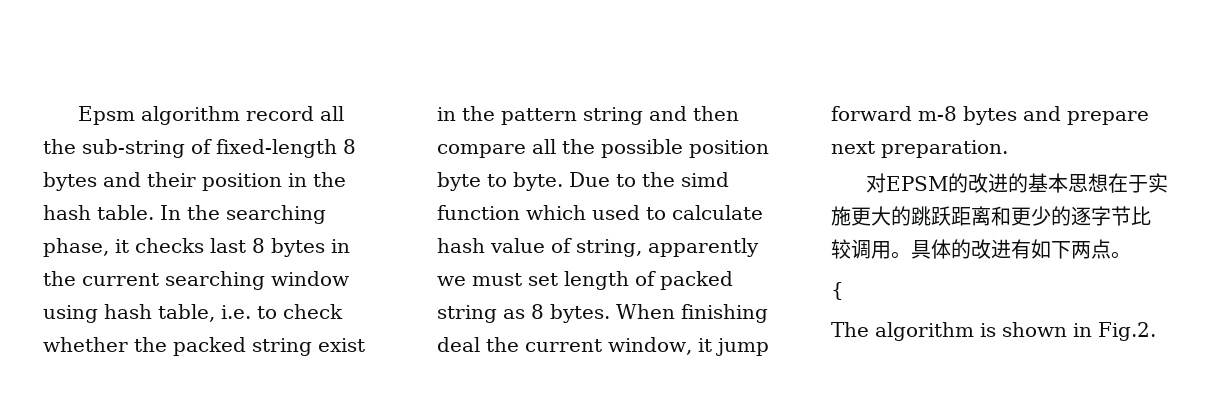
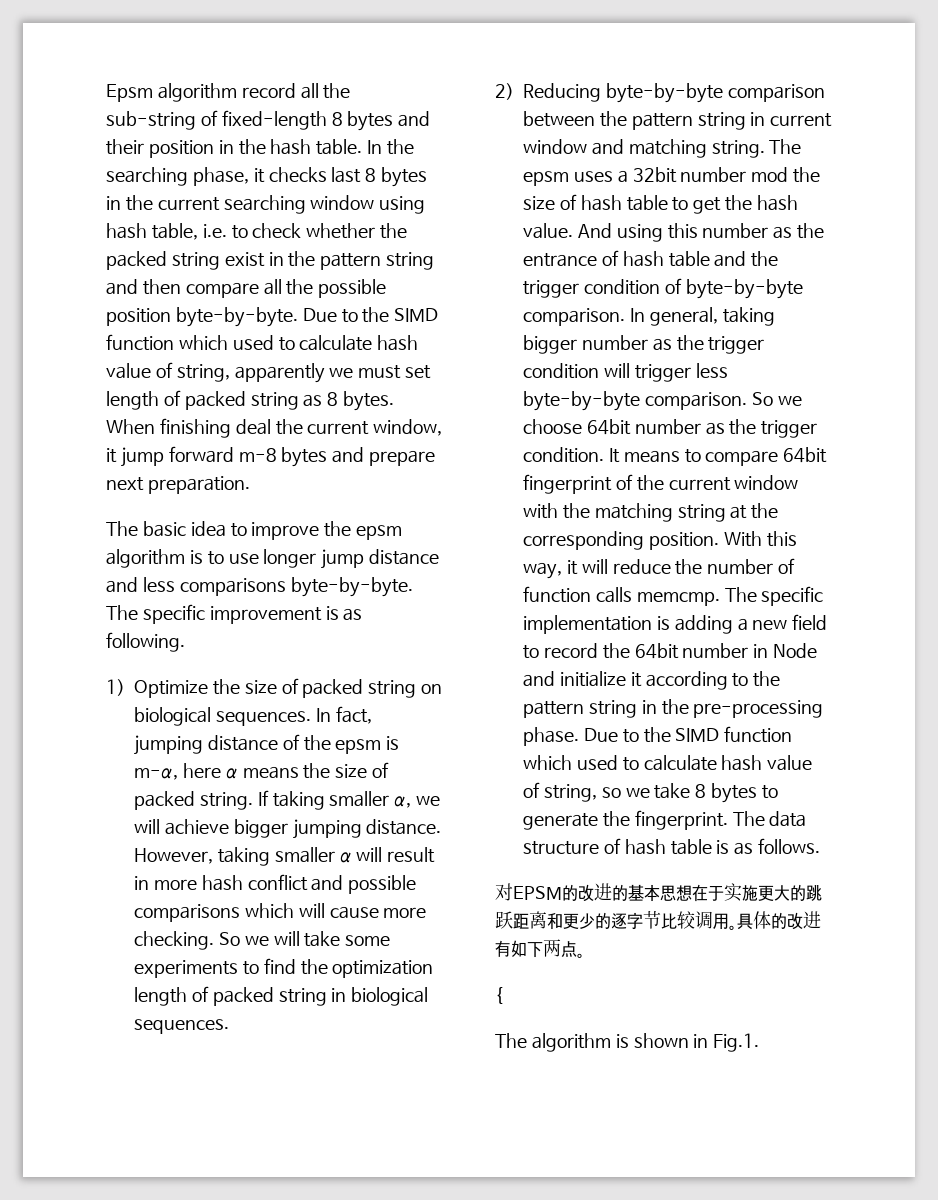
- In the searching phase, it checks last 8 bytes in the current searching window using hash table, i.e. to check whether the packed string exist in the pattern string and then compare all the possible position byte to byte. Due to the simd function which used to calculate hash value of string, apparently we must set length of packed string as 8 bytes.
+ In the searching phase, it checks last 8 bytes in the current searching window using hash table, i.e. to check whether the packed string exist in the pattern string and then compare all the possible position byte-by-byte. Due to the SIMD function which used to calculate hash value of string, apparently we must set length of packed string as 8 bytes.
+ The basic idea to improve the epsm algorithm is to use longer jump distance and less comparisons byte-by-byte. The specific improvement is as following.
+ 1) Optimize the size of packed string on biological sequences. In fact, jumping distance of the epsm is m-α, here α means the size of packed string. If taking smaller α, we will achieve bigger jumping distance. However, taking smaller α will result in more hash conflict and possible comparisons which will cause more checking. So we will take some experiments to find the optimization length of packed string in biological sequences.
+ 2) Reducing byte-by-byte comparison between the pattern string in current window and matching string. The epsm uses a 32bit number mod the size of hash table to get the hash value. And using this number as the entrance of hash table and the trigger condition of byte-by-byte comparison. In general, taking bigger number as the trigger condition will trigger less byte-by-byte comparison. So we choose 64bit number as the trigger condition. It means to compare 64bit fingerprint of the current window with the matching string at the corresponding position. With this way, it will reduce the number of function calls memcmp. The specific implementation is adding a new field to record the 64bit number in Node and initialize it according to the pattern string in the pre-processing phase. Due to the SIMD function which used to calculate hash value of string, so we take 8 bytes to generate the fingerprint. The data structure of hash table is as follows.
- The algorithm is shown in Fig.2.
+ The algorithm is shown in Fig.1.

